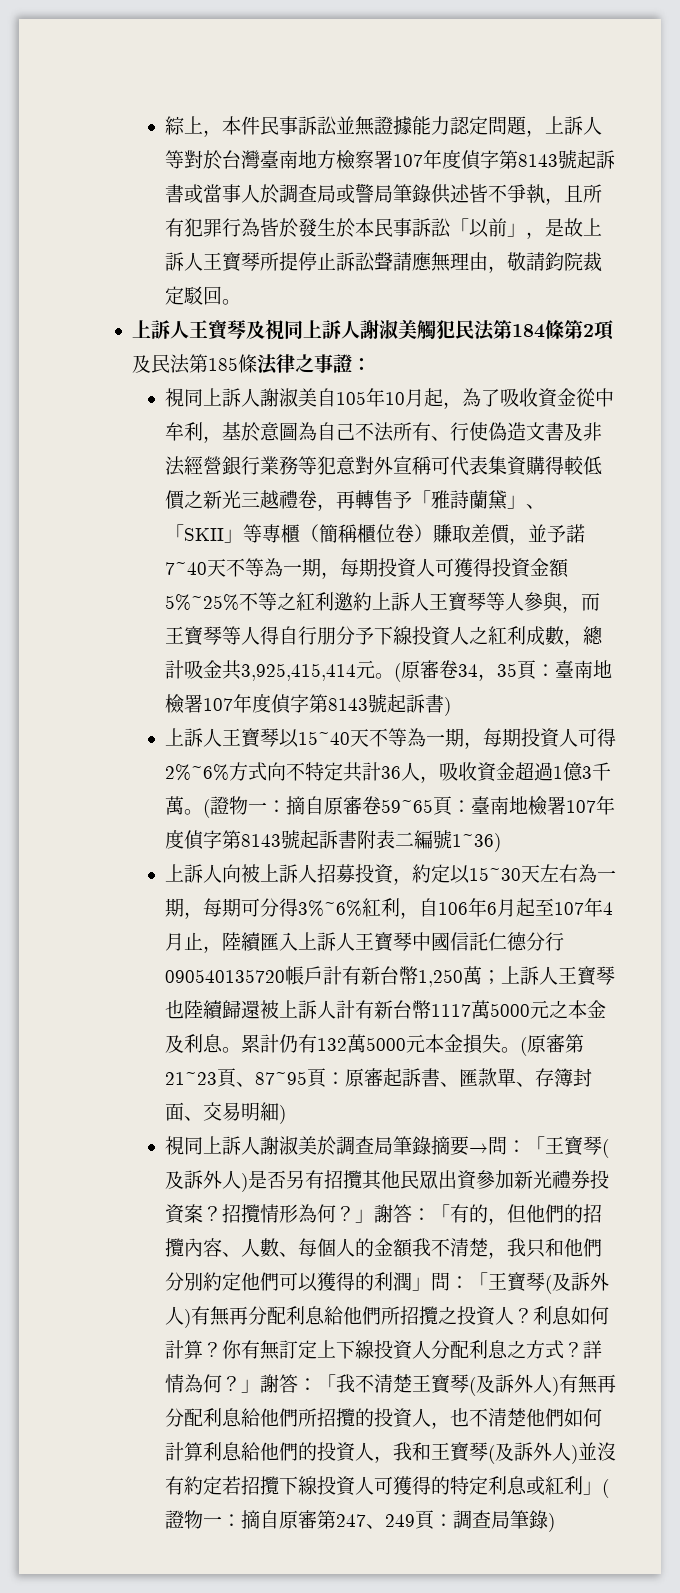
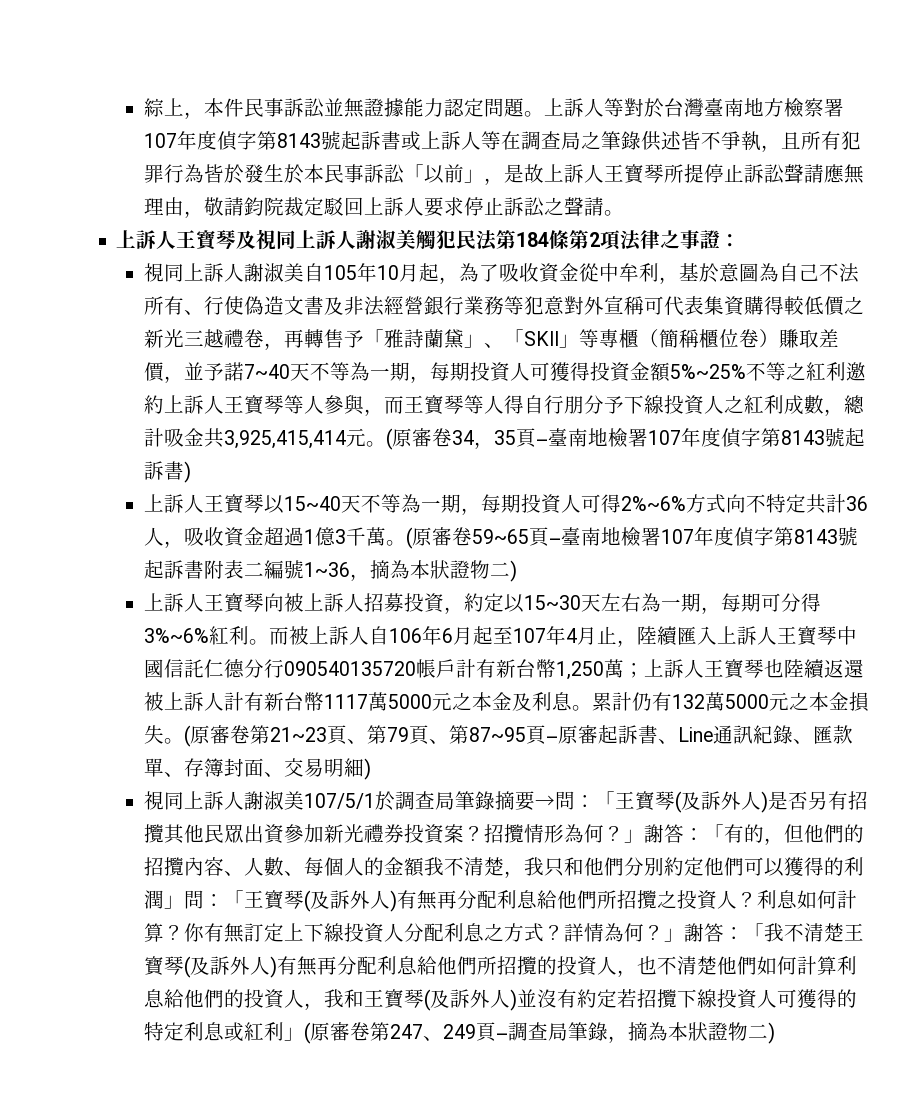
- 綜上，本件民事訴訟並無證據能力認定問題，上訴人等對於台灣臺南地方檢察署107年度偵字第8143號起訴書或當事人於調查局或警局筆錄供述皆不爭執，且所有犯罪行為皆於發生於本民事訴訟「以前」，是故上訴人王寶琴所提停止訴訟聲請應無理由，敬請鈞院裁定駁回。
+ 綜上，本件民事訴訟並無證據能力認定問題。上訴人等對於台灣臺南地方檢察署107年度偵字第8143號起訴書或上訴人等在調查局之筆錄供述皆不爭執，且所有犯罪行為皆於發生於本民事訴訟「以前」，是故上訴人王寶琴所提停止訴訟聲請應無理由，敬請鈞院裁定駁回上訴人要求停止訴訟之聲請。
- 上訴人王寶琴及視同上訴人謝淑美觸犯民法第184條第2項及民法第185條法律之事證：
+ 上訴人王寶琴及視同上訴人謝淑美觸犯民法第184條第2項法律之事證：
- (原審卷34，35頁：臺南地檢署107年度偵字第8143號起訴書)
+ (原審卷34，35頁–臺南地檢署107年度偵字第8143號起訴書)
- (證物一：摘自原審卷59~65頁：臺南地檢署107年度偵字第8143號起訴書附表二編號1~36)
- 上訴人向被上訴人招募投資，約定以15~30天左右為一期，每期可分得3%~6%紅利，自106年6月起至107年4月止，陸續匯入上訴人王寶琴中國信託仁德分行090540135720帳戶計有新台幣1,250萬；
+ (原審卷59~65頁–臺南地檢署107年度偵字第8143號起訴書附表二編號1~36，摘為本狀證物二)
+ 上訴人王寶琴向被上訴人招募投資，約定以15~30天左右為一期，每期可分得3%~6%紅利。而被上訴人自106年6月起至107年4月止，陸續匯入上訴人王寶琴中國信託仁德分行090540135720帳戶計有新台幣1,250萬；
- 上訴人王寶琴也陸續歸還被上訴人計有新台幣1117萬5000元之本金及利息。
+ 上訴人王寶琴也陸續返還被上訴人計有新台幣1117萬5000元之本金及利息。
- 累計仍有132萬5000元本金損失。
+ 累計仍有132萬5000元之本金損失。
- (原審第21~23頁、87~95頁：原審起訴書、匯款單、存簿封面、交易明細)
+ (原審卷第21~23頁、第79頁、第87~95頁–原審起訴書、Line通訊紀錄、匯款單、存簿封面、交易明細)
- 視同上訴人謝淑美於調查局筆錄摘要→問：「王寶琴(及訴外人)是否另有招攬其他民眾出資參加新光禮券投資案？
+ 視同上訴人謝淑美107/5/1於調查局筆錄摘要→問：「王寶琴(及訴外人)是否另有招攬其他民眾出資參加新光禮券投資案？
- 詳情為何？」謝答：「我不清楚王寶琴(及訴外人)有無再分配利息給他們所招攬的投資人，也不清楚他們如何計算利息給他們的投資人，我和王寶琴(及訴外人)並沒有約定若招攬下線投資人可獲得的特定利息或紅利」(證物一：摘自原審第247、249頁：調查局筆錄)
+ 詳情為何？」謝答：「我不清楚王寶琴(及訴外人)有無再分配利息給他們所招攬的投資人，也不清楚他們如何計算利息給他們的投資人，我和王寶琴(及訴外人)並沒有約定若招攬下線投資人可獲得的特定利息或紅利」(原審卷第247、249頁–調查局筆錄，摘為本狀證物二)

